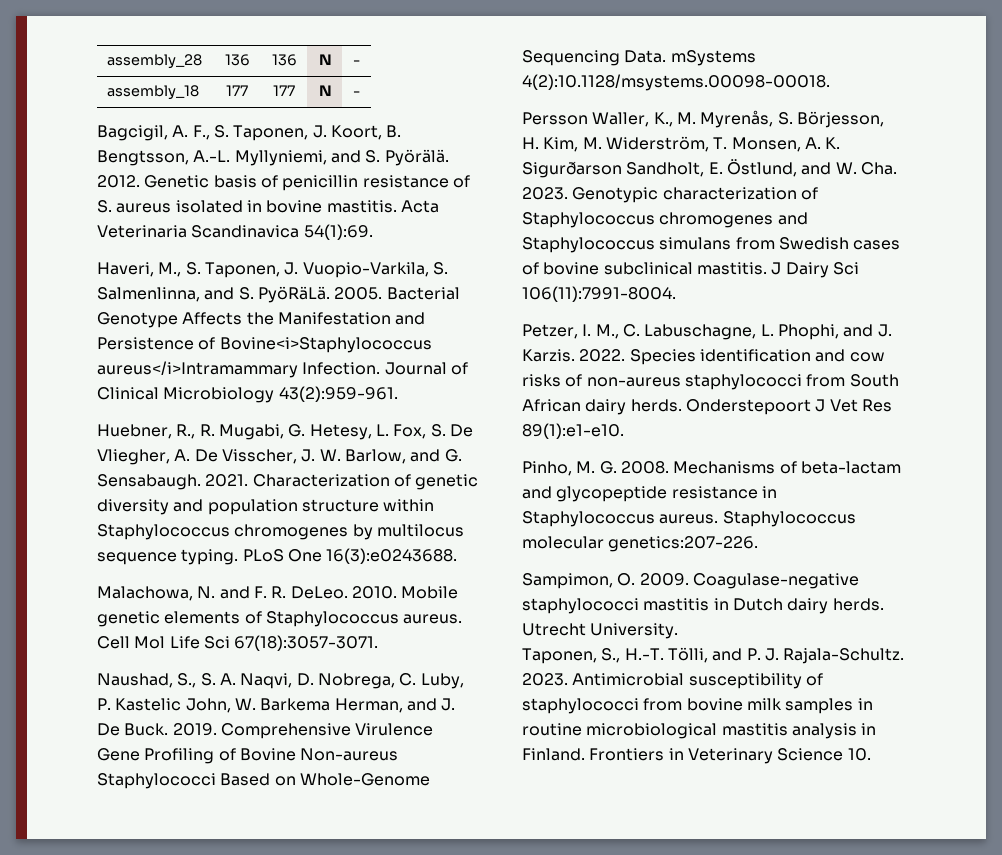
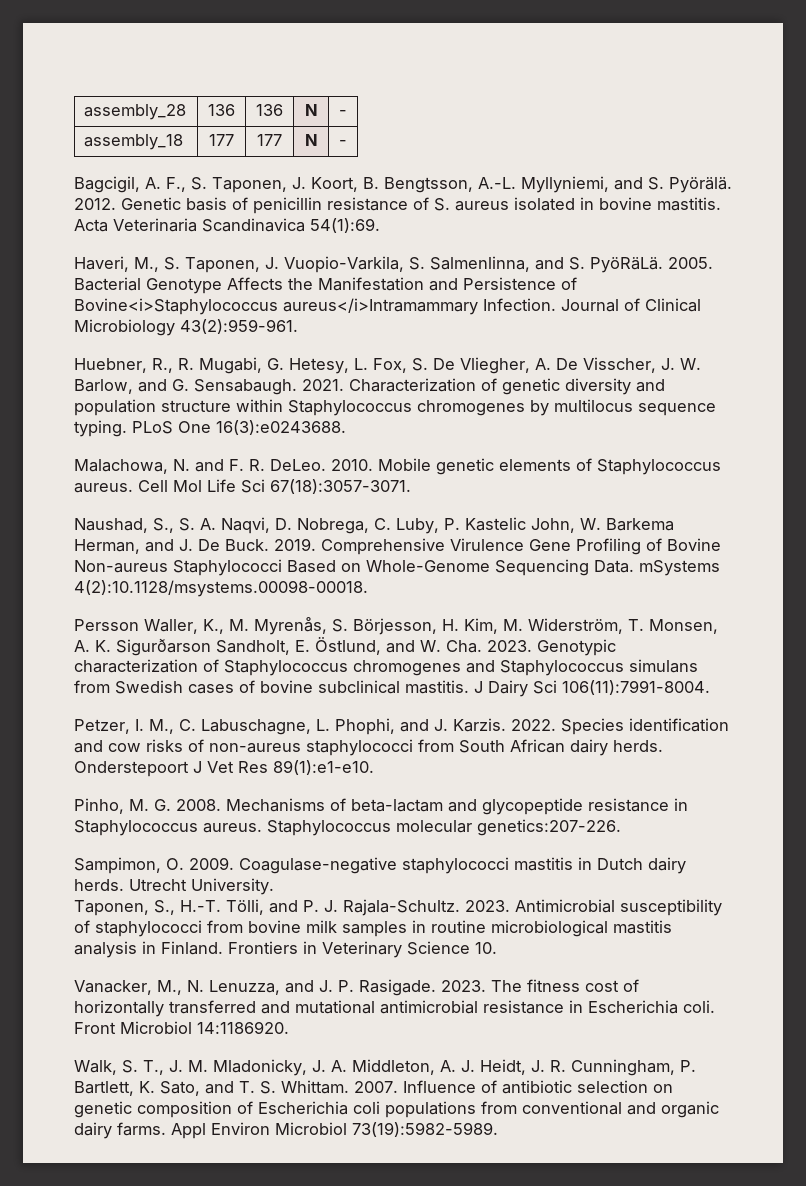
+ Vanacker, M., N. Lenuzza, and J. P. Rasigade. 2023. The fitness cost of horizontally transferred and mutational antimicrobial resistance in Escherichia coli. Front Microbiol 14:1186920.
+ Walk, S. T., J. M. Mladonicky, J. A. Middleton, A. J. Heidt, J. R. Cunningham, P. Bartlett, K. Sato, and T. S. Whittam. 2007. Influence of antibiotic selection on genetic composition of Escherichia coli populations from conventional and organic dairy farms. Appl Environ Microbiol 73(19):5982-5989.

